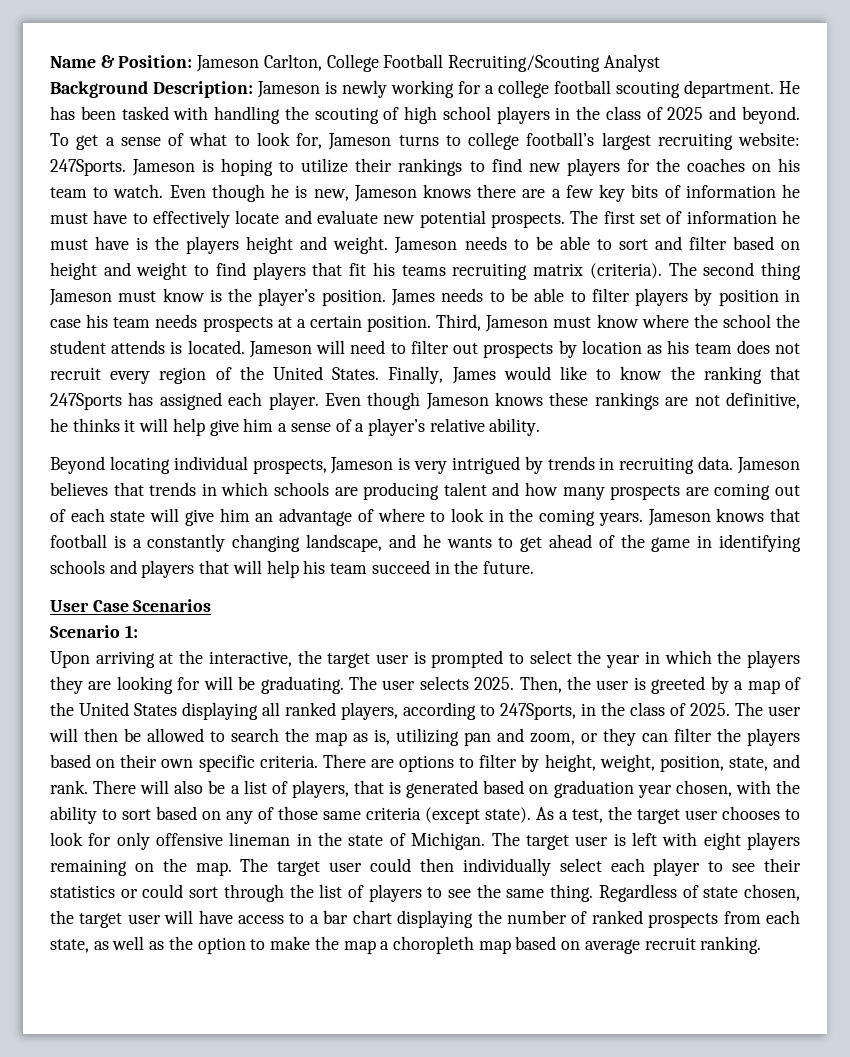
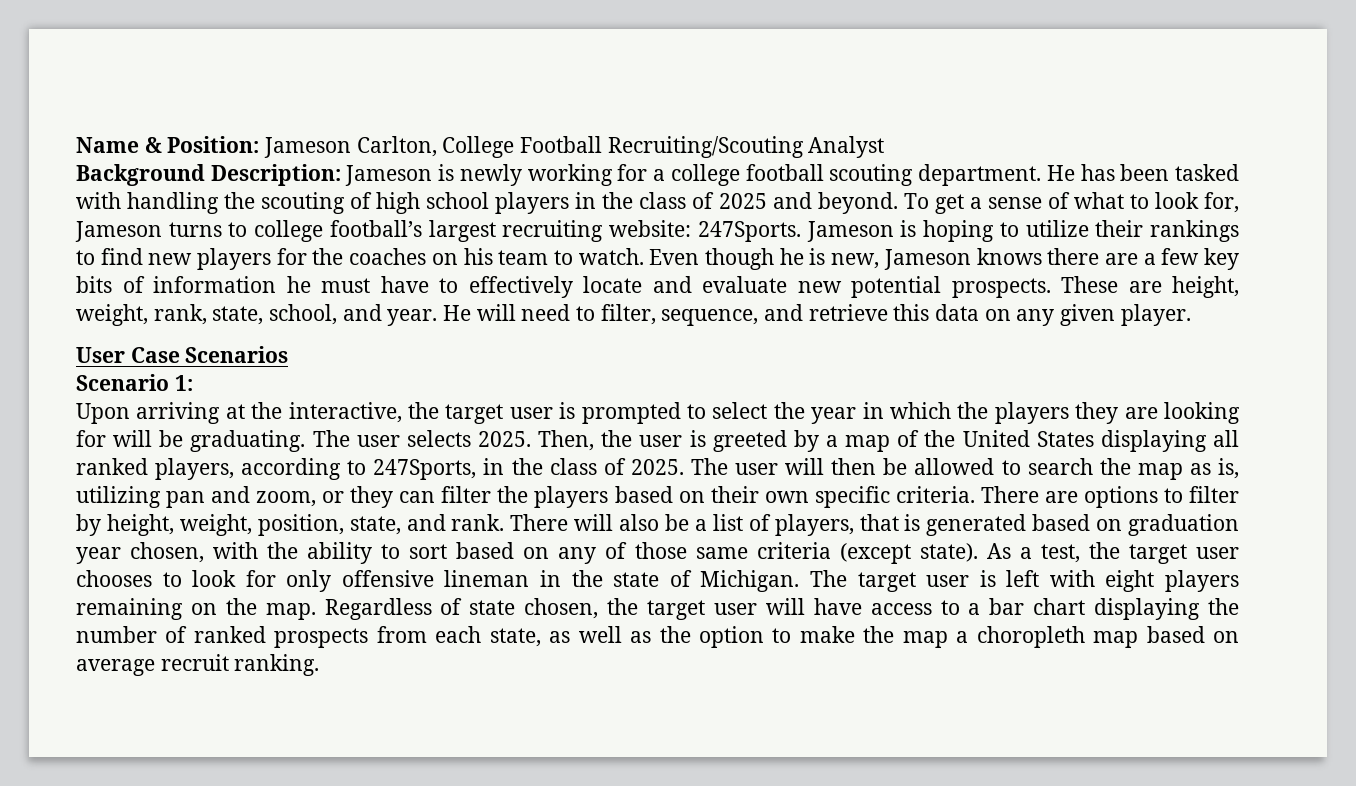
- The first set of information he must have is the players height and weight. Jameson needs to be able to sort and filter based on height and weight to find players that fit his teams recruiting matrix (criteria). The second thing Jameson must know is the player’s position. James needs to be able to filter players by position in case his team needs prospects at a certain position. Third, Jameson must know where the school the student attends is located. Jameson will need to filter out prospects by location as his team does not recruit every region of the United States. Finally, James would like to know the ranking that 247Sports has assigned each player. Even though Jameson knows these rankings are not definitive, he thinks it will help give him a sense of a player’s relative ability.
- Beyond locating individual prospects, Jameson is very intrigued by trends in recruiting data. Jameson believes that trends in which schools are producing talent and how many prospects are coming out of each state will give him an advantage of where to look in the coming years. Jameson knows that football is a constantly changing landscape, and he wants to get ahead of the game in identifying schools and players that will help his team succeed in the future.
+ These are height, weight, rank, state, school, and year. He will need to filter, sequence, and retrieve this data on any given player.
- The target user could then individually select each player to see their statistics or could sort through the list of players to see the same thing.

